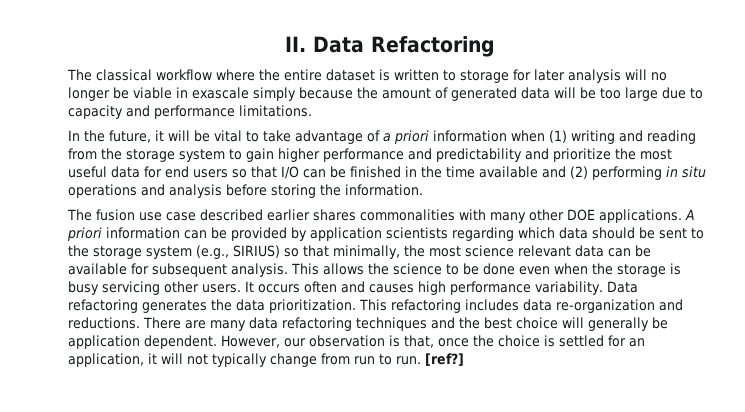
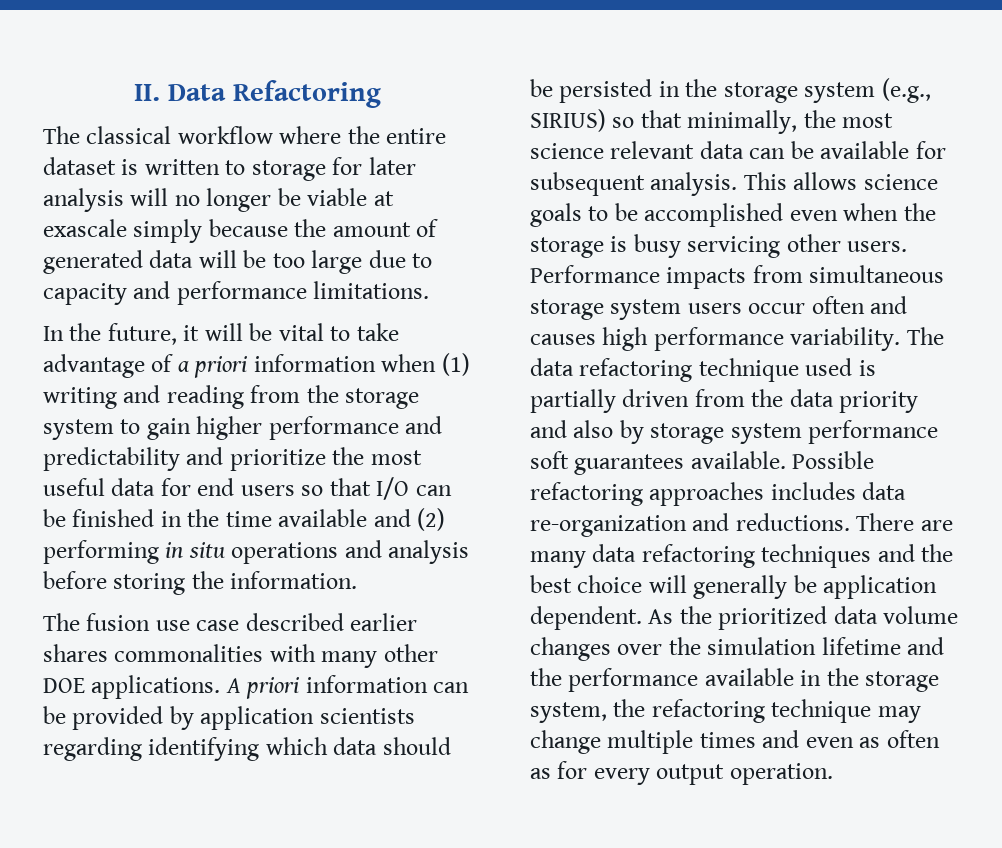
- The classical workflow where the entire dataset is written to storage for later analysis will no longer be viable in exascale simply because the amount of generated data will be too large due to capacity and performance limitations.
+ The classical workflow where the entire dataset is written to storage for later analysis will no longer be viable at exascale simply because the amount of generated data will be too large due to capacity and performance limitations.
- A priori information can be provided by application scientists regarding which data should be sent to the storage system (e.g., SIRIUS) so that minimally, the most science relevant data can be available for subsequent analysis.
+ A priori information can be provided by application scientists regarding identifying which data should be persisted in the storage system (e.g., SIRIUS) so that minimally, the most science relevant data can be available for subsequent analysis.
- This allows the science to be done even when the storage is busy servicing other users.
+ This allows science goals to be accomplished even when the storage is busy servicing other users.
- It occurs often and causes high performance variability.
+ Performance impacts from simultaneous storage system users occur often and causes high performance variability.
- Data refactoring generates the data prioritization. This refactoring includes data re-organization and reductions.
+ The data refactoring technique used is partially driven from the data priority and also by storage system performance soft guarantees available. Possible refactoring approaches includes data re-organization and reductions.
- However, our observation is that, once the choice is settled for an application, it will not typically change from run to run. [ref?]
+ As the prioritized data volume changes over the simulation lifetime and the performance available in the storage system, the refactoring technique may change multiple times and even as often as for every output operation.

